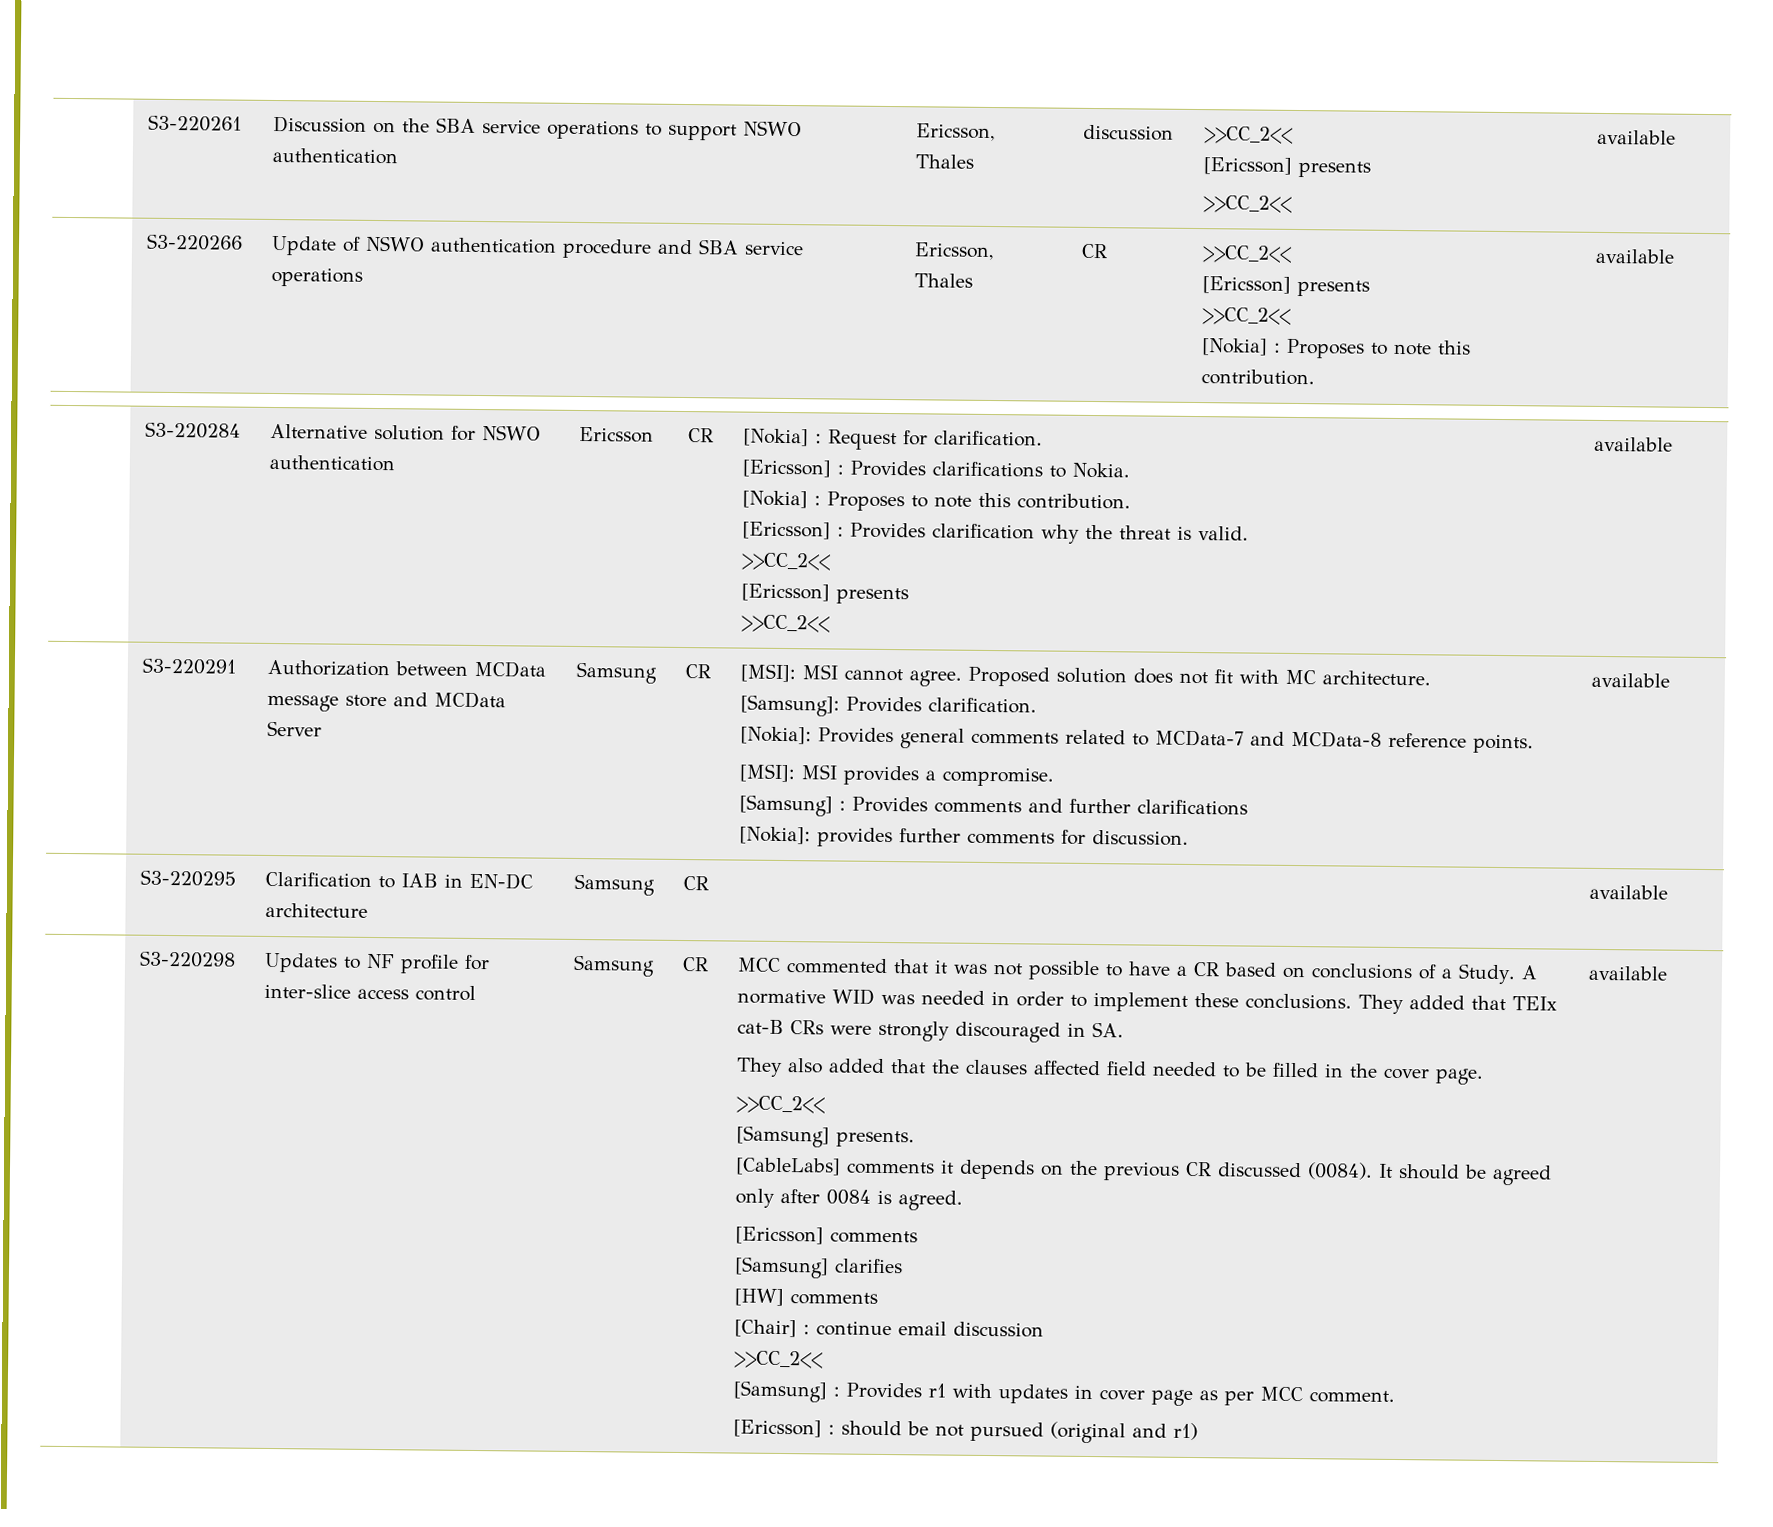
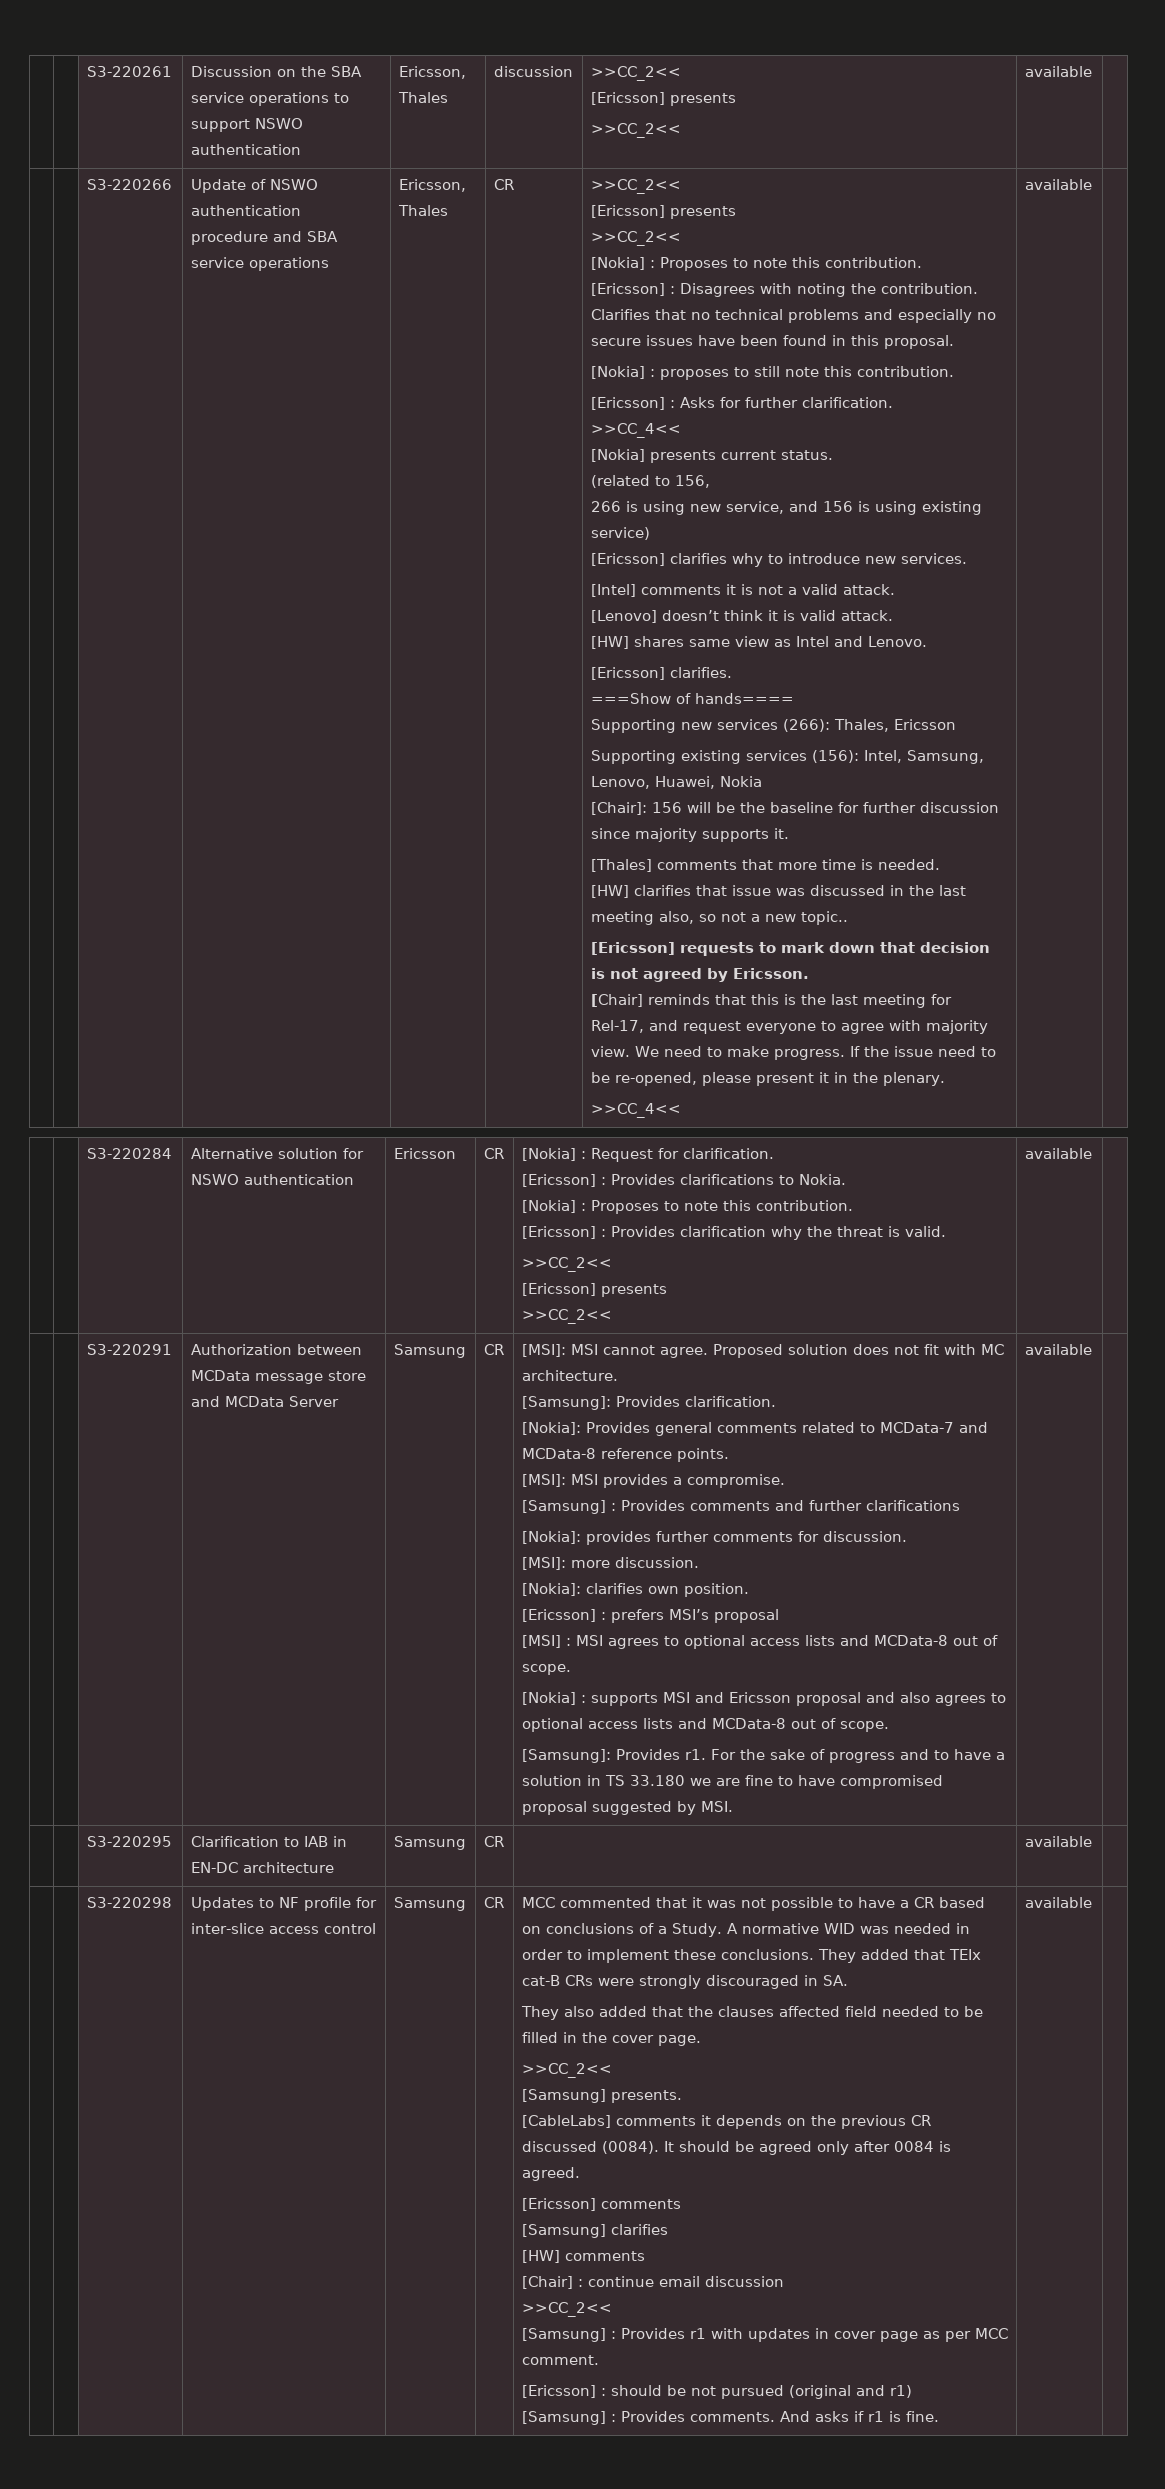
+ [Ericsson] : Disagrees with noting the contribution. Clarifies that no technical problems and especially no secure issues have been found in this proposal.
+ [Nokia] : proposes to still note this contribution.
+ [Ericsson] : Asks for further clarification.
+ >>CC_4<<
+ [Nokia] presents current status.
+ (related to 156,
+ 266 is using new service, and 156 is using existing service)
+ [Ericsson] clarifies why to introduce new services.
+ [Intel] comments it is not a valid attack.
+ [Lenovo] doesn’t think it is valid attack.
+ [HW] shares same view as Intel and Lenovo.
+ [Ericsson] clarifies.
+ ===Show of hands====
+ Supporting new services (266): Thales, Ericsson
+ Supporting existing services (156): Intel, Samsung, Lenovo, Huawei, Nokia
+ [Chair]: 156 will be the baseline for further discussion since majority supports it.
+ [Thales] comments that more time is needed.
+ [HW] clarifies that issue was discussed in the last meeting also, so not a new topic..
+ [Ericsson] requests to mark down that decision is not agreed by Ericsson.
+ [Chair] reminds that this is the last meeting for Rel-17, and request everyone to agree with majority view. We need to make progress. If the issue need to be re-opened, please present it in the plenary.
+ >>CC_4<<
+ [MSI]: more discussion.
+ [Nokia]: clarifies own position.
+ [Ericsson] : prefers MSI’s proposal
+ [MSI] : MSI agrees to optional access lists and MCData-8 out of scope.
+ [Nokia] : supports MSI and Ericsson proposal and also agrees to optional access lists and MCData-8 out of scope.
+ [Samsung]: Provides r1. For the sake of progress and to have a solution in TS 33.180 we are fine to have compromised proposal suggested by MSI.
+ [Samsung] : Provides comments. And asks if r1 is fine.

